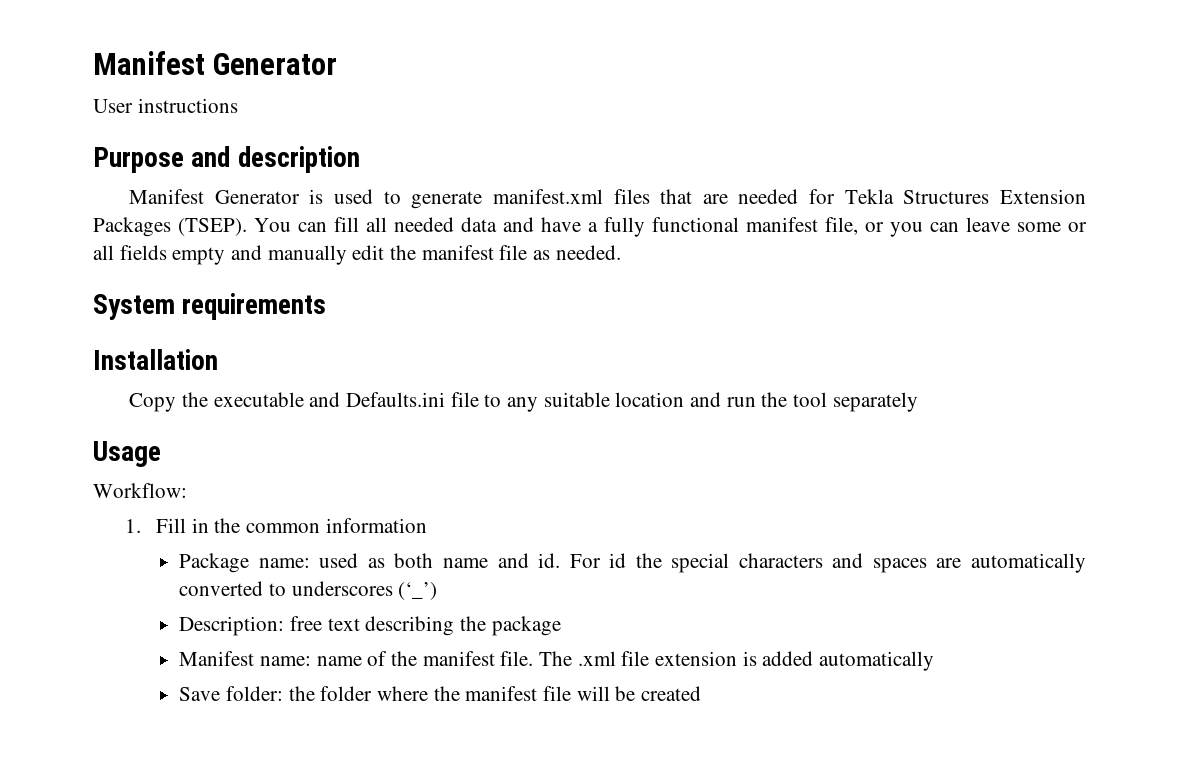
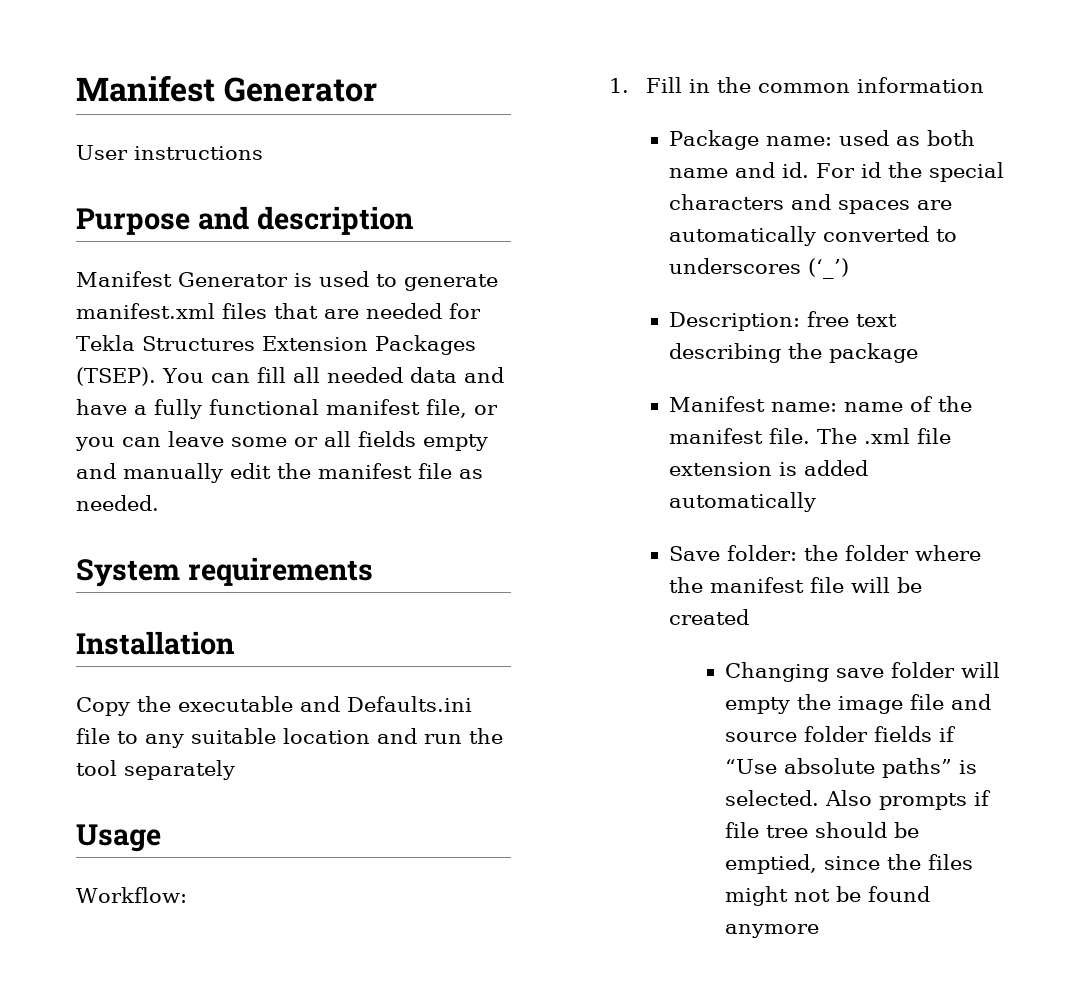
+ Changing save folder will empty the image file and source folder fields if “Use absolute paths” is selected. Also prompts if file tree should be emptied, since the files might not be found anymore

